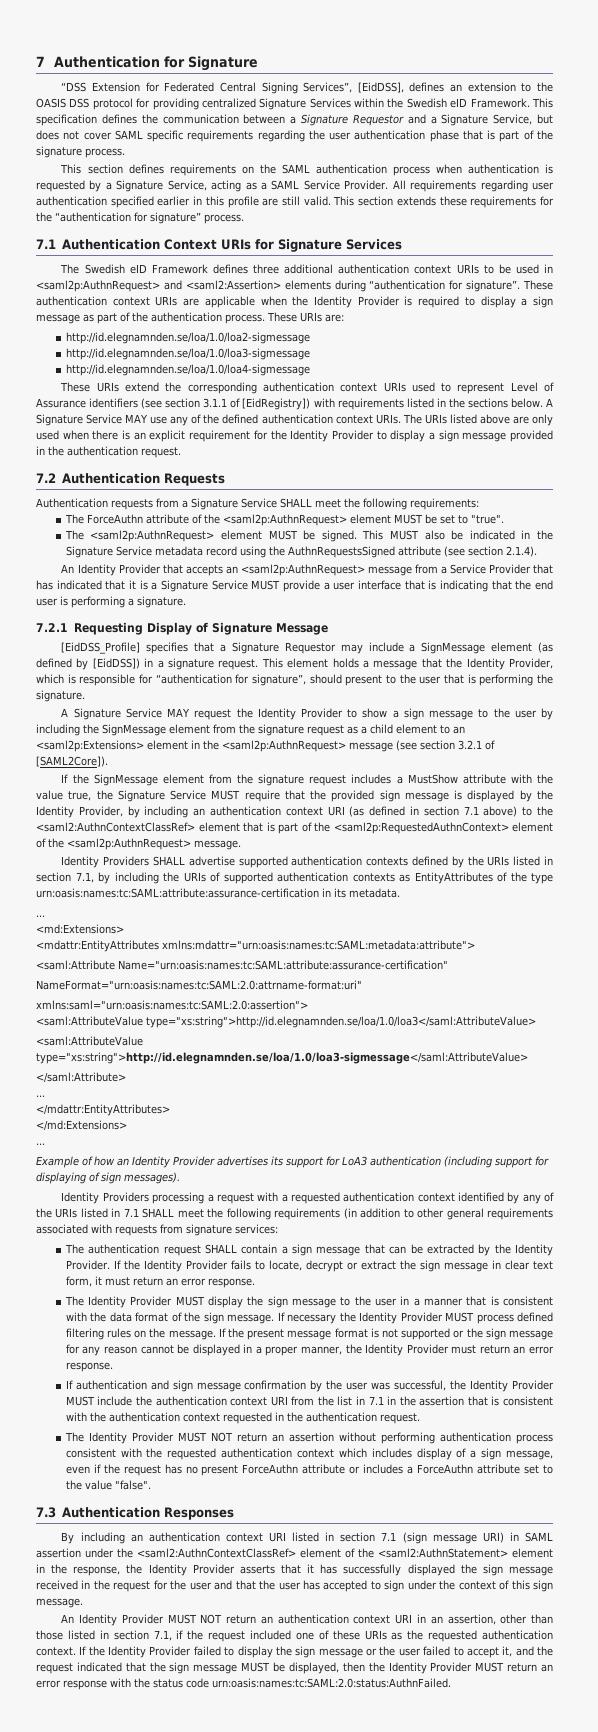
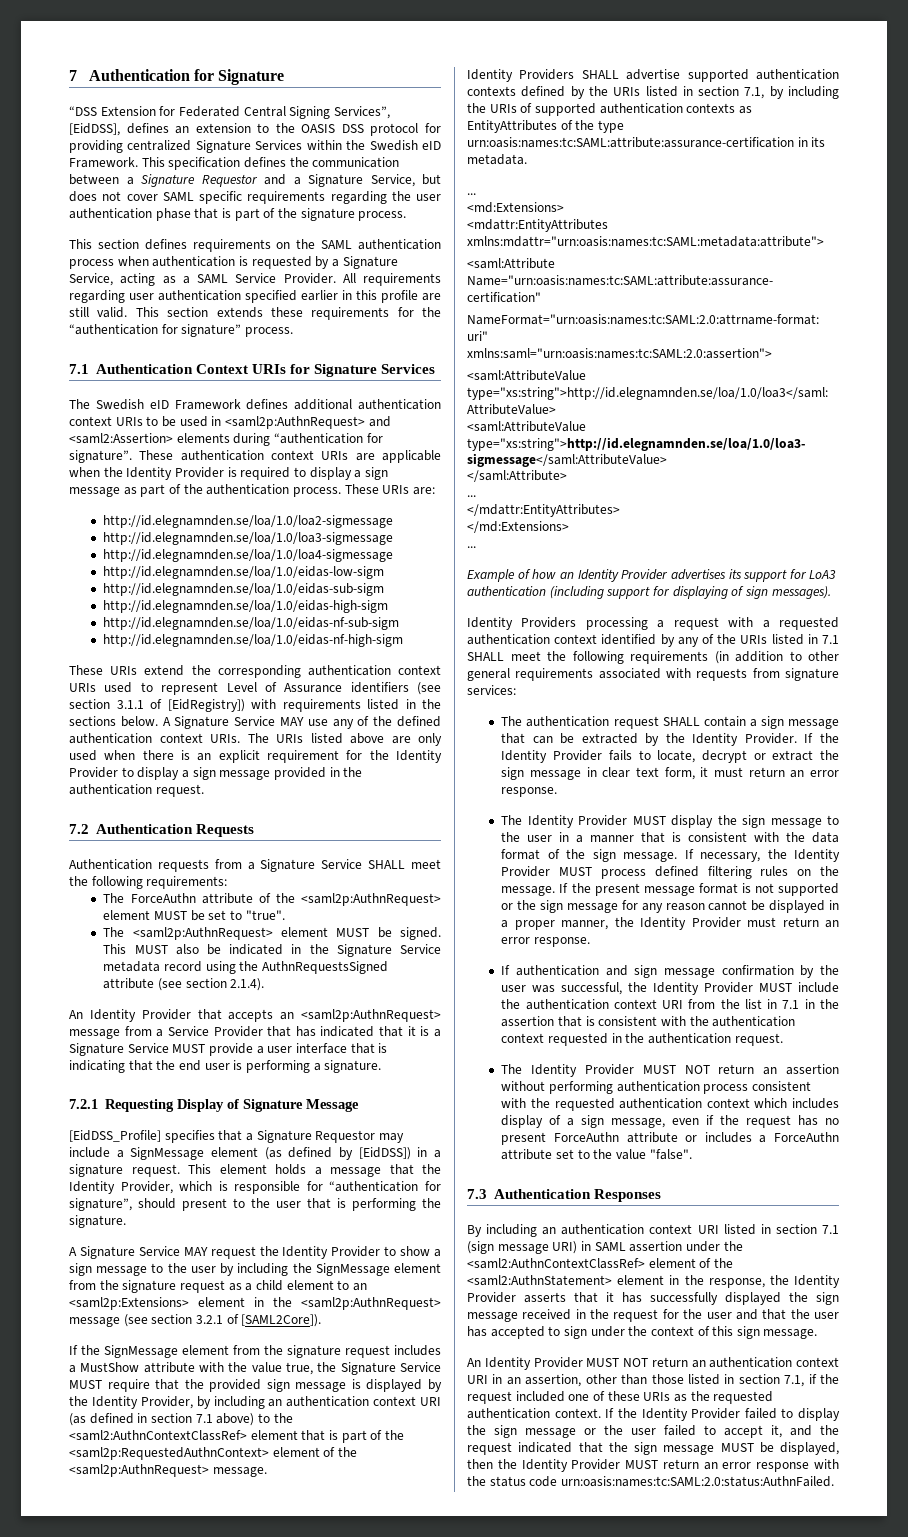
- The Swedish eID Framework defines three additional authentication context URIs to be used in <saml2p:AuthnRequest> and <saml2:Assertion> elements during “authentication for signature”.
+ The Swedish eID Framework defines additional authentication context URIs to be used in <saml2p:AuthnRequest> and <saml2:Assertion> elements during “authentication for signature”.
+ http://id.elegnamnden.se/loa/1.0/eidas-low-sigm
+ http://id.elegnamnden.se/loa/1.0/eidas-sub-sigm
+ http://id.elegnamnden.se/loa/1.0/eidas-high-sigm
+ http://id.elegnamnden.se/loa/1.0/eidas-nf-sub-sigm
+ http://id.elegnamnden.se/loa/1.0/eidas-nf-high-sigm
- If necessary the Identity Provider MUST process defined filtering rules on the message.
+ If necessary, the Identity Provider MUST process defined filtering rules on the message.

